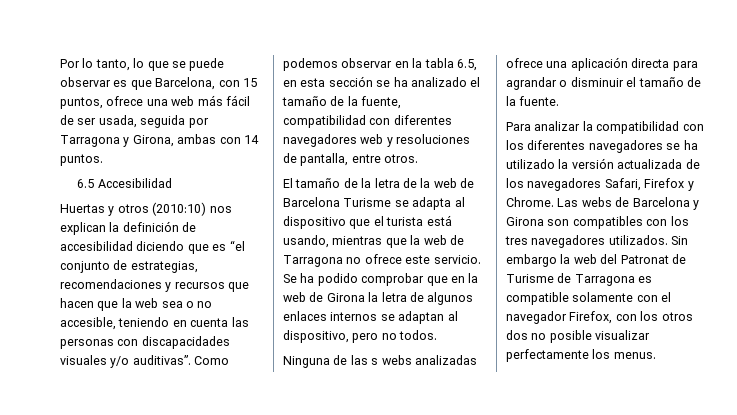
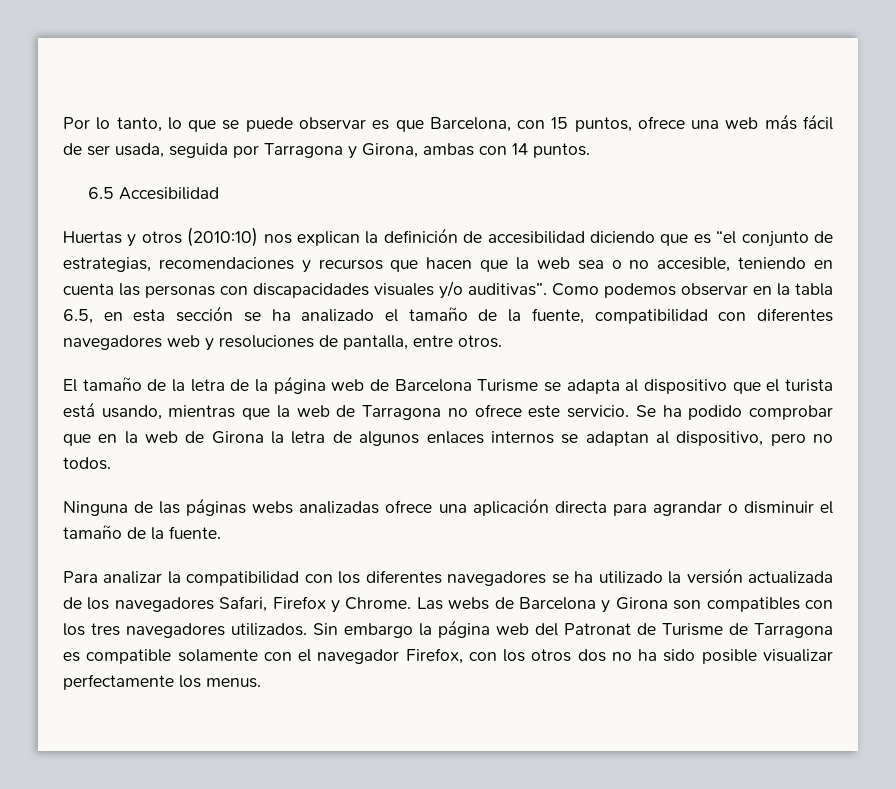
- El tamaño de la letra de la web de Barcelona Turisme se adapta al dispositivo que el turista está usando, mientras que la web de Tarragona no ofrece este servicio.
+ El tamaño de la letra de la página web de Barcelona Turisme se adapta al dispositivo que el turista está usando, mientras que la web de Tarragona no ofrece este servicio.
- Ninguna de las s webs analizadas ofrece una aplicación directa para agrandar o disminuir el tamaño de la fuente.
+ Ninguna de las páginas webs analizadas ofrece una aplicación directa para agrandar o disminuir el tamaño de la fuente.
- Sin embargo la web del Patronat de Turisme de Tarragona es compatible solamente con el navegador Firefox, con los otros dos no posible visualizar perfectamente los menus.
+ Sin embargo la página web del Patronat de Turisme de Tarragona es compatible solamente con el navegador Firefox, con los otros dos no ha sido posible visualizar perfectamente los menus.

